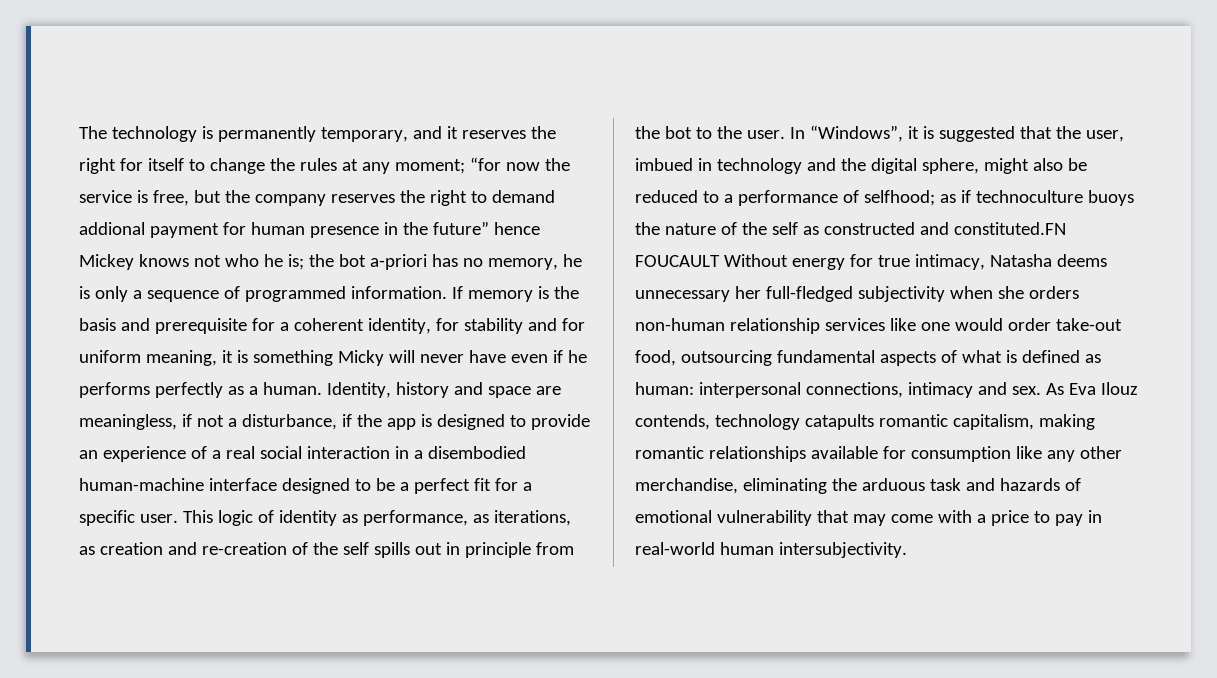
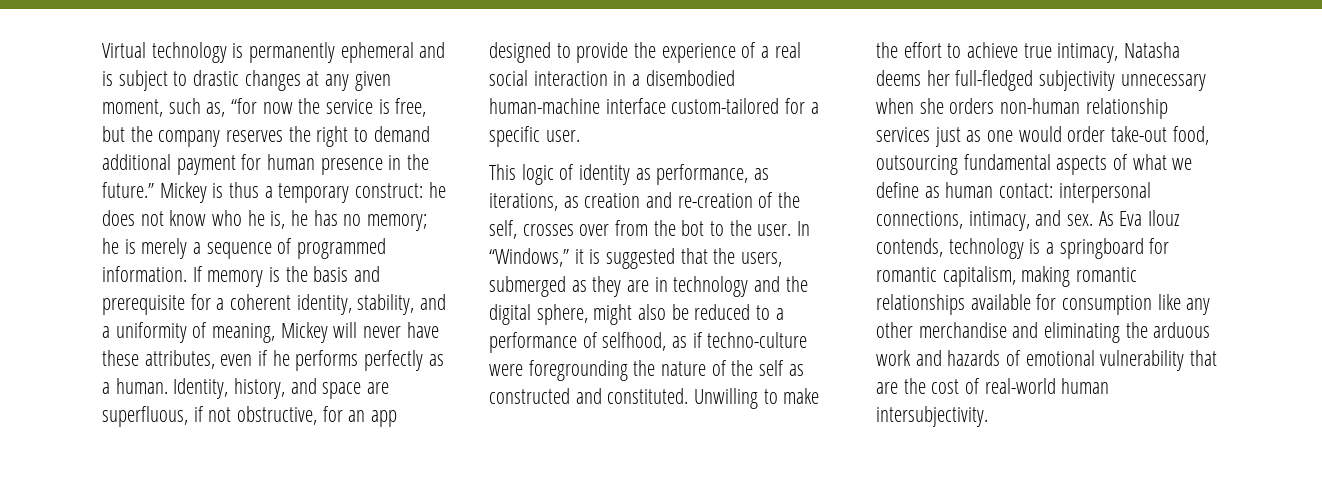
- The technology is permanently temporary, and it reserves the right for itself to change the rules at any moment; “for now the service is free, but the company reserves the right to demand addional payment for human presence in the future” hence Mickey knows not who he is; the bot a-priori has no memory, he is only a sequence of programmed information.
+ Virtual technology is permanently ephemeral and is subject to drastic changes at any given moment, such as, “for now the service is free, but the company reserves the right to demand additional payment for human presence in the future.” Mickey is thus a temporary construct: he does not know who he is, he has no memory; he is merely a sequence of programmed information.
- If memory is the basis and prerequisite for a coherent identity, for stability and for uniform meaning, it is something Micky will never have even if he performs perfectly as a human.
+ If memory is the basis and prerequisite for a coherent identity, stability, and a uniformity of meaning, Mickey will never have these attributes, even if he performs perfectly as a human.
- Identity, history and space are meaningless, if not a disturbance, if the app is designed to provide an experience of a real social interaction in a disembodied human-machine interface designed to be a perfect fit for a specific user. This logic of identity as performance, as iterations, as creation and re-creation of the self spills out in principle from the bot to the user.
+ Identity, history, and space are superfluous, if not obstructive, for an app designed to provide the experience of a real social interaction in a disembodied human-machine interface custom-tailored for a specific user.
+ This logic of identity as performance, as iterations, as creation and re-creation of the self, crosses over from the bot to the user.
- In “Windows”, it is suggested that the user, imbued in technology and the digital sphere, might also be reduced to a performance of selfhood; as if technoculture buoys the nature of the self as constructed and constituted.FN FOUCAULT Without energy for true intimacy, Natasha deems unnecessary her full-fledged subjectivity when she orders non-human relationship services like one would order take-out food, outsourcing fundamental aspects of what is defined as human: interpersonal connections, intimacy and sex.
+ In “Windows,” it is suggested that the users, submerged as they are in technology and the digital sphere, might also be reduced to a performance of selfhood, as if techno-culture were foregrounding the nature of the self as constructed and constituted. Unwilling to make the effort to achieve true intimacy, Natasha deems her full-fledged subjectivity unnecessary when she orders non-human relationship services just as one would order take-out food, outsourcing fundamental aspects of what we define as human contact: interpersonal connections, intimacy, and sex.
- As Eva Ilouz contends, technology catapults romantic capitalism, making romantic relationships available for consumption like any other merchandise, eliminating the arduous task and hazards of emotional vulnerability that may come with a price to pay in real-world human intersubjectivity.
+ As Eva Ilouz contends, technology is a springboard for romantic capitalism, making romantic relationships available for consumption like any other merchandise and eliminating the arduous work and hazards of emotional vulnerability that are the cost of real-world human intersubjectivity.

